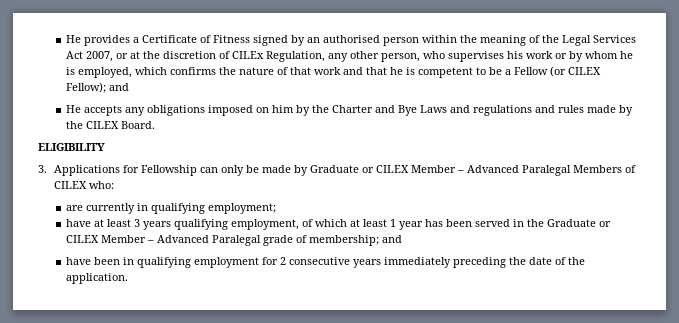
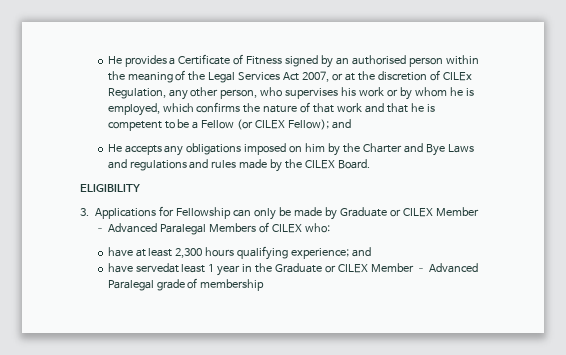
- are currently in qualifying employment;
- have at least 3 years qualifying employment, of which at least 1 year has been served in the Graduate or CILEX Member – Advanced Paralegal grade of membership; and
- have been in qualifying employment for 2 consecutive years immediately preceding the date of the application.
+ have at least 2,300 hours qualifying experience; and
+ have servedat least 1 year in the Graduate or CILEX Member – Advanced Paralegal grade of membership

